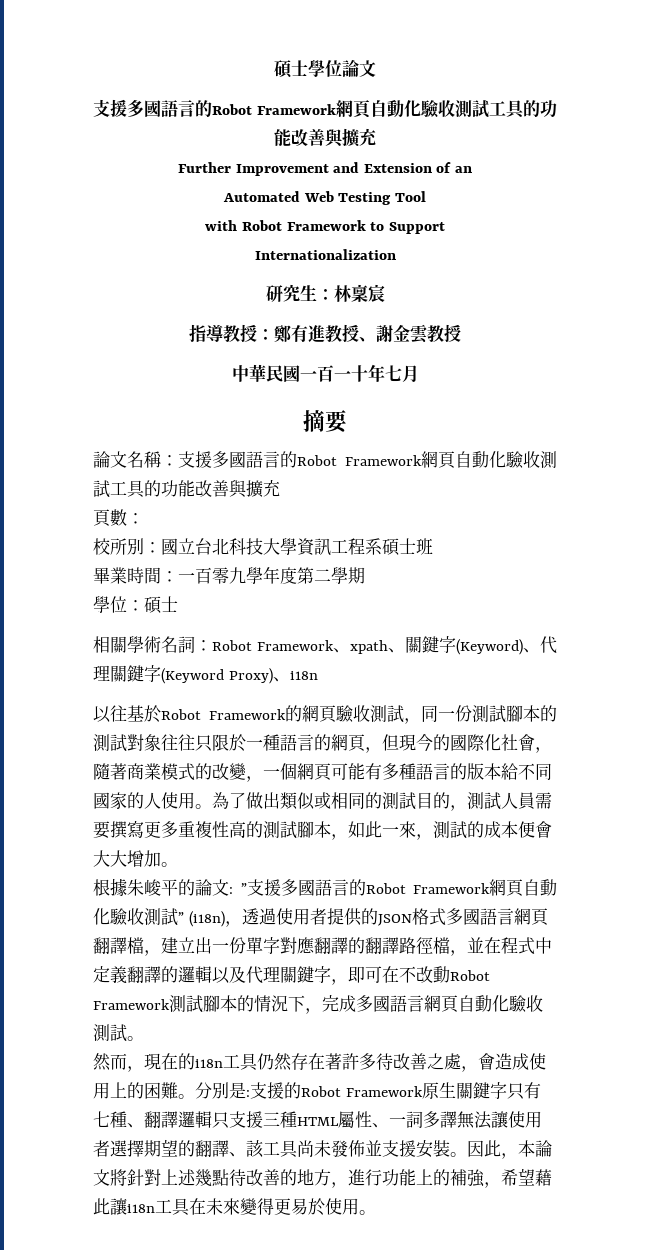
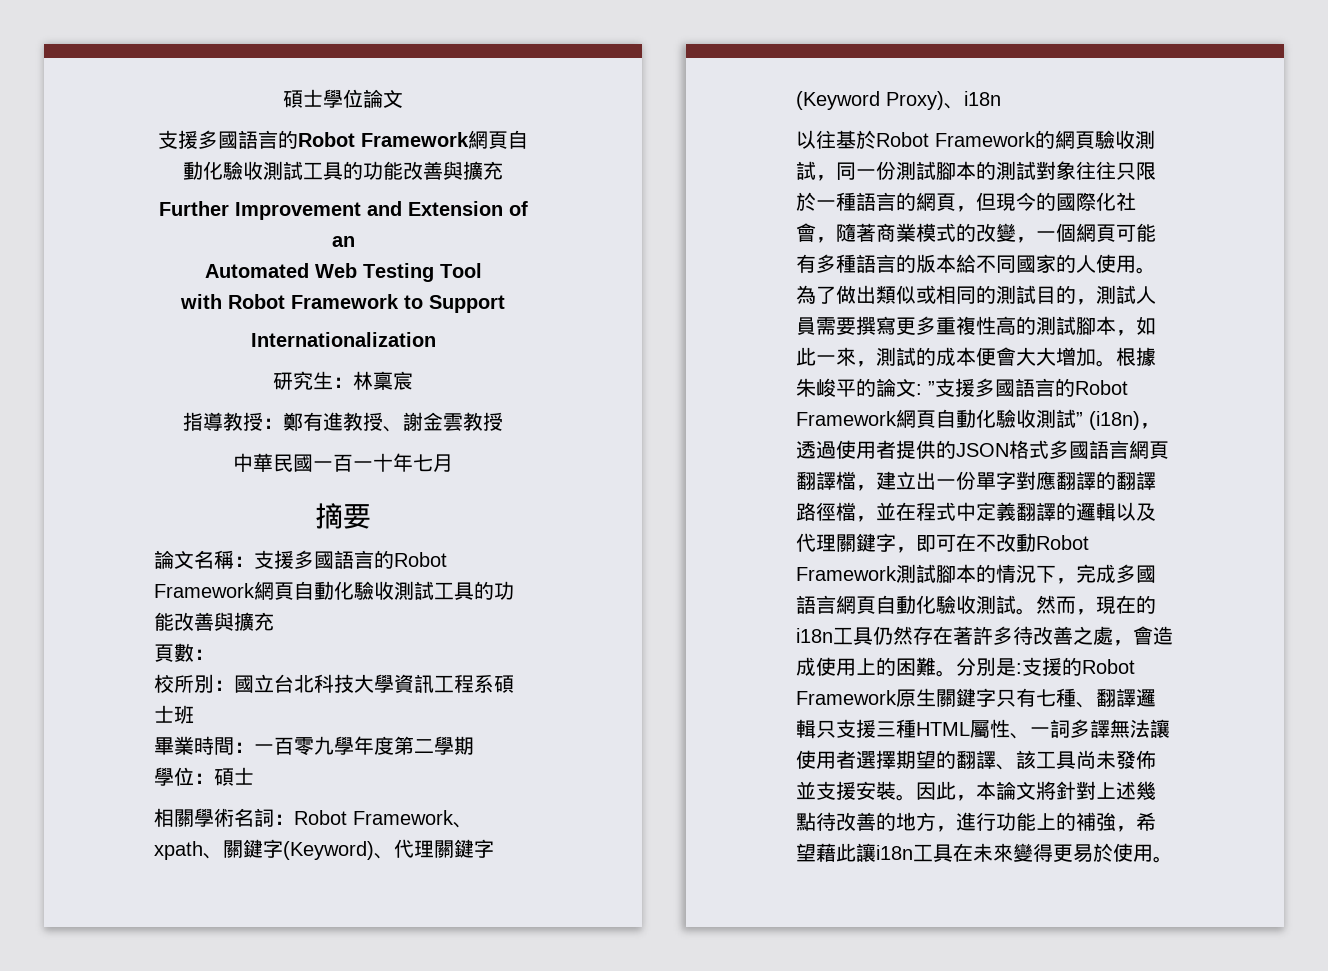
- 為了做出類似或相同的測試目的，測試人員需要撰寫更多重複性高的測試腳本，如此一來，測試的成本便會大大增加。
- 根據朱峻平的論文:
+ 為了做出類似或相同的測試目的，測試人員需要撰寫更多重複性高的測試腳本，如此一來，測試的成本便會大大增加。根據朱峻平的論文:
- ”支援多國語言的Robot Framework網頁自動化驗收測試” (i18n)，透過使用者提供的JSON格式多國語言網頁翻譯檔，建立出一份單字對應翻譯的翻譯路徑檔，並在程式中定義翻譯的邏輯以及代理關鍵字，即可在不改動Robot Framework測試腳本的情況下，完成多國語言網頁自動化驗收測試。
- 然而，現在的i18n工具仍然存在著許多待改善之處，會造成使用上的困難。
+ ”支援多國語言的Robot Framework網頁自動化驗收測試” (i18n)，透過使用者提供的JSON格式多國語言網頁翻譯檔，建立出一份單字對應翻譯的翻譯路徑檔，並在程式中定義翻譯的邏輯以及代理關鍵字，即可在不改動Robot Framework測試腳本的情況下，完成多國語言網頁自動化驗收測試。然而，現在的i18n工具仍然存在著許多待改善之處，會造成使用上的困難。

